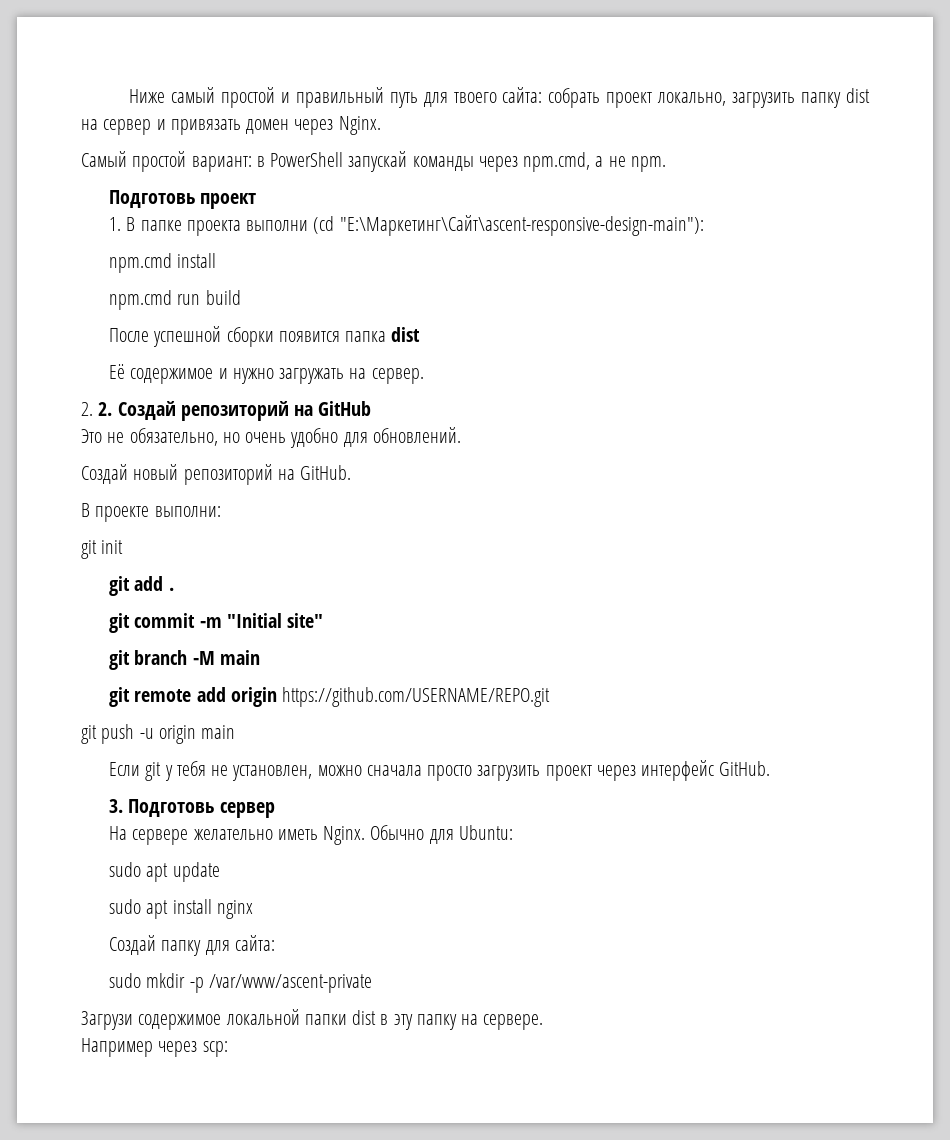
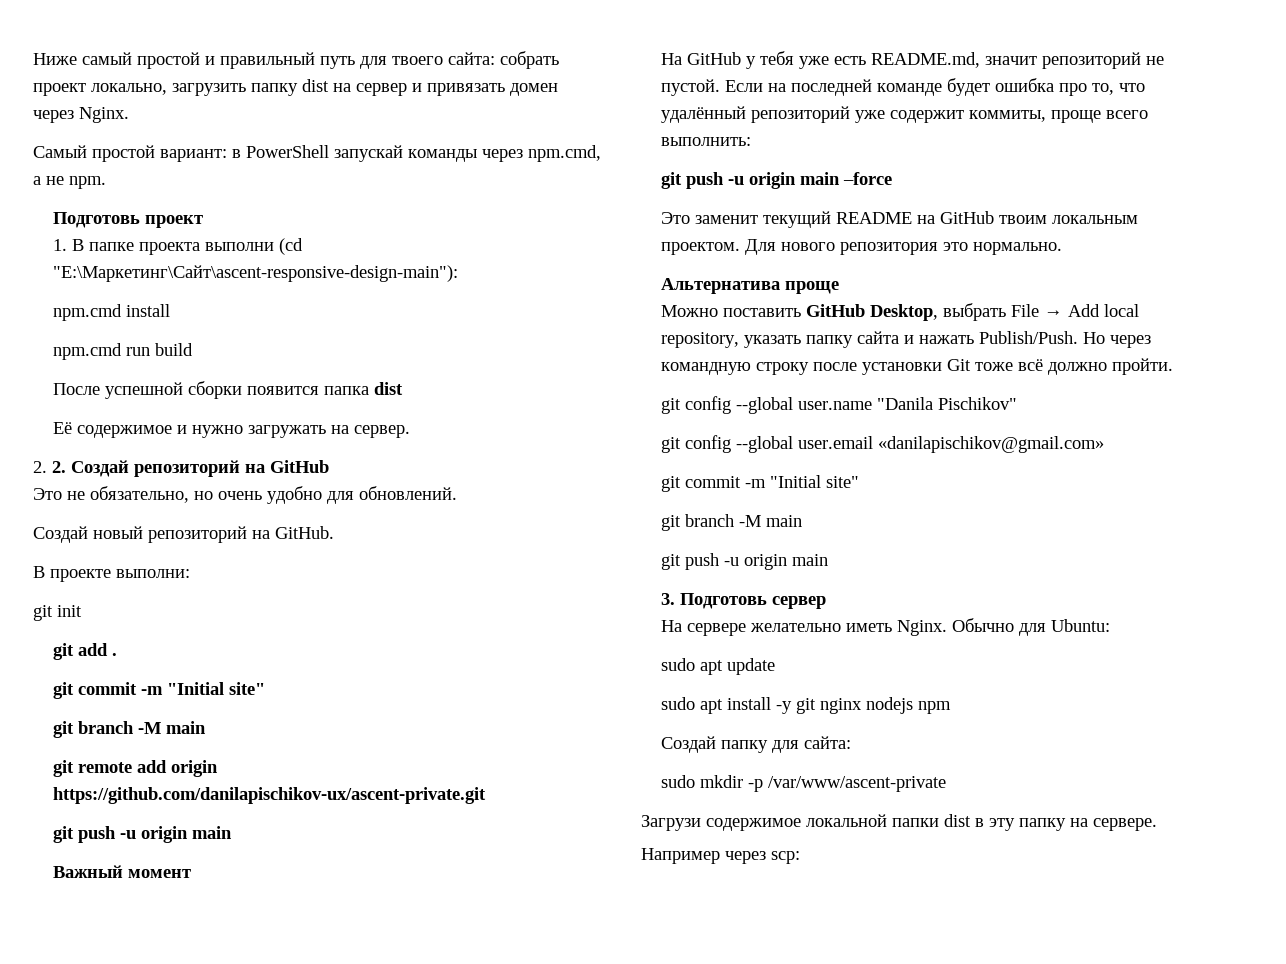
- git remote add origin https://github.com/USERNAME/REPO.git
+ git remote add origin https://github.com/danilapischikov-ux/ascent-private.git
  git push -u origin main
- Если git у тебя не установлен, можно сначала просто загрузить проект через интерфейс GitHub.
+ Важный момент
+ На GitHub у тебя уже есть README.md, значит репозиторий не пустой. Если на последней команде будет ошибка про то, что удалённый репозиторий уже содержит коммиты, проще всего выполнить:
+ git push -u origin main –force
+ Это заменит текущий README на GitHub твоим локальным проектом. Для нового репозитория это нормально.
+ Альтернатива проще
+ Можно поставить GitHub Desktop, выбрать File → Add local repository, указать папку сайта и нажать Publish/Push. Но через командную строку после установки Git тоже всё должно пройти.
+ git config --global user.name "Danila Pischikov"
+ git config --global user.email «danilapischikov@gmail.com»
+ git commit -m "Initial site"
+ git branch -M main
+ git push -u origin main
- sudo apt install nginx
+ sudo apt install -y git nginx nodejs npm

